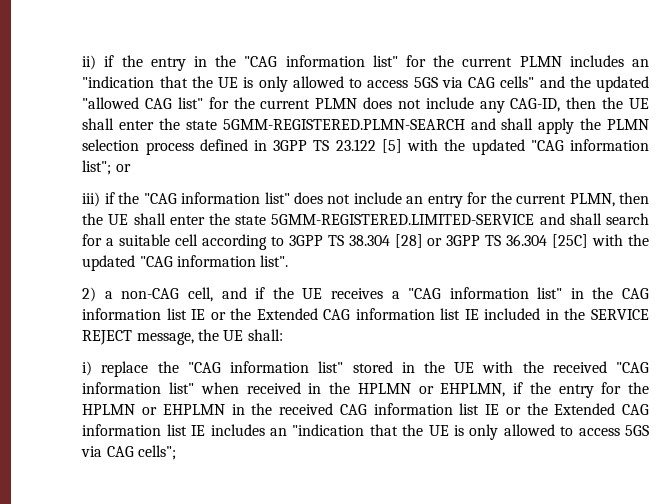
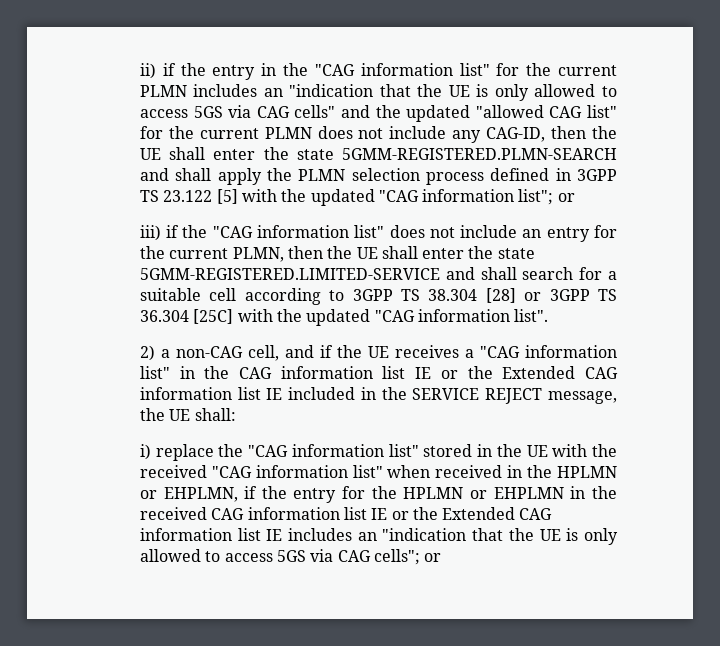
- i) replace the "CAG information list" stored in the UE with the received "CAG information list" when received in the HPLMN or EHPLMN, if the entry for the HPLMN or EHPLMN in the received CAG information list IE or the Extended CAG information list IE includes an "indication that the UE is only allowed to access 5GS via CAG cells";
+ i) replace the "CAG information list" stored in the UE with the received "CAG information list" when received in the HPLMN or EHPLMN, if the entry for the HPLMN or EHPLMN in the received CAG information list IE or the Extended CAG information list IE includes an "indication that the UE is only allowed to access 5GS via CAG cells"; or

